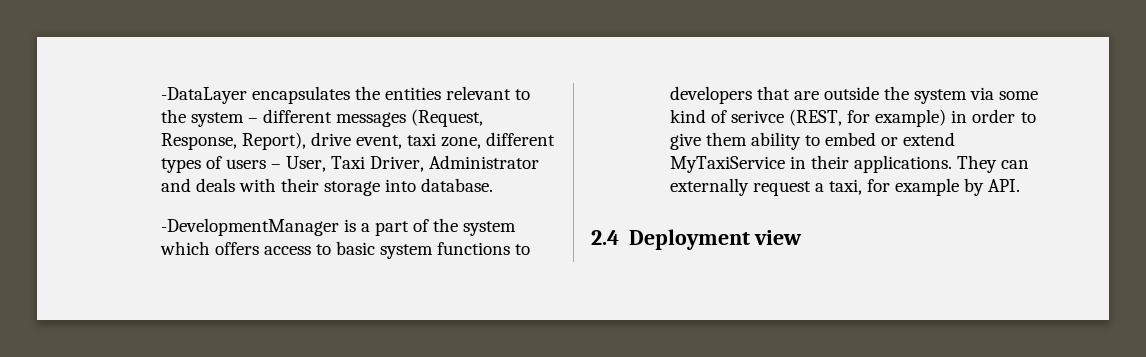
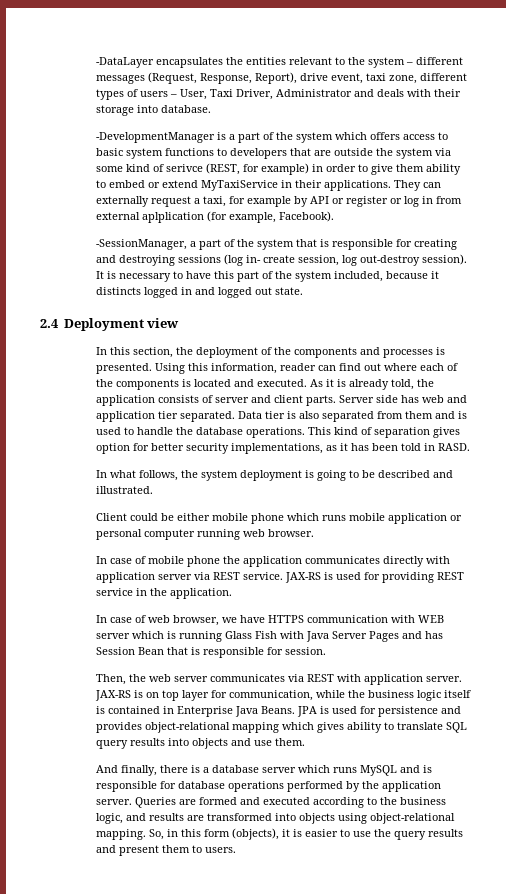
- They can externally request a taxi, for example by API.
+ They can externally request a taxi, for example by API or register or log in from external aplplication (for example, Facebook).
+ -SessionManager, a part of the system that is responsible for creating and destroying sessions (log in- create session, log out-destroy session). It is necessary to have this part of the system included, because it distincts logged in and logged out state.
  2.4 Deployment view
+ In this section, the deployment of the components and processes is presented. Using this information, reader can find out where each of the components is located and executed. As it is already told, the application consists of server and client parts. Server side has web and application tier separated. Data tier is also separated from them and is used to handle the database operations. This kind of separation gives option for better security implementations, as it has been told in RASD.
+ In what follows, the system deployment is going to be described and illustrated.
+ Client could be either mobile phone which runs mobile application or personal computer running web browser.
+ In case of mobile phone the application communicates directly with application server via REST service. JAX-RS is used for providing REST service in the application.
+ In case of web browser, we have HTTPS communication with WEB server which is running Glass Fish with Java Server Pages and has Session Bean that is responsible for session.
+ Then, the web server communicates via REST with application server. JAX-RS is on top layer for communication, while the business logic itself is contained in Enterprise Java Beans. JPA is used for persistence and provides object-relational mapping which gives ability to translate SQL query results into objects and use them.
+ And finally, there is a database server which runs MySQL and is responsible for database operations performed by the application server. Queries are formed and executed according to the business logic, and results are transformed into objects using object-relational mapping. So, in this form (objects), it is easier to use the query results and present them to users.

